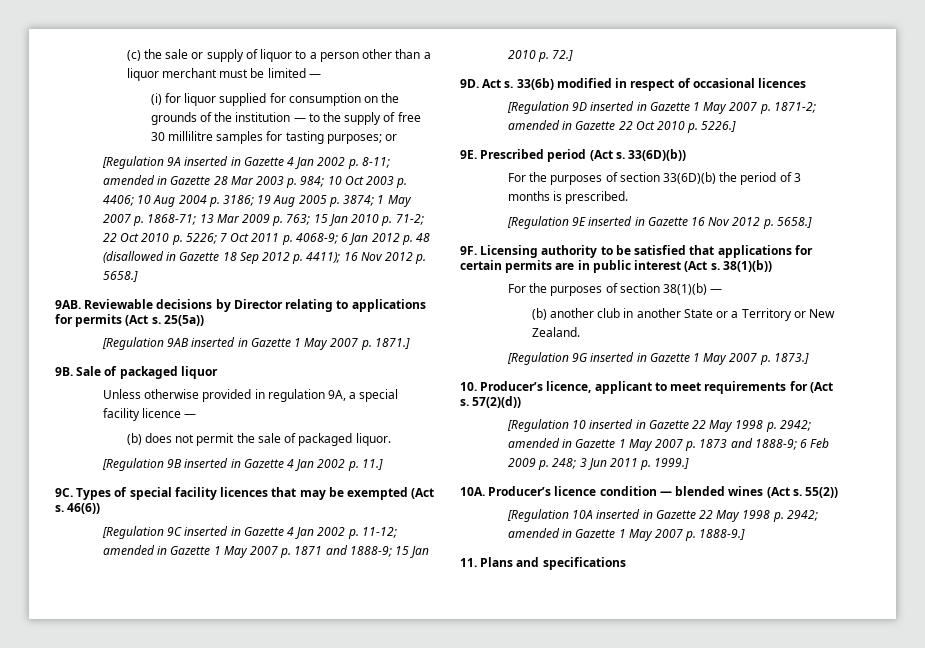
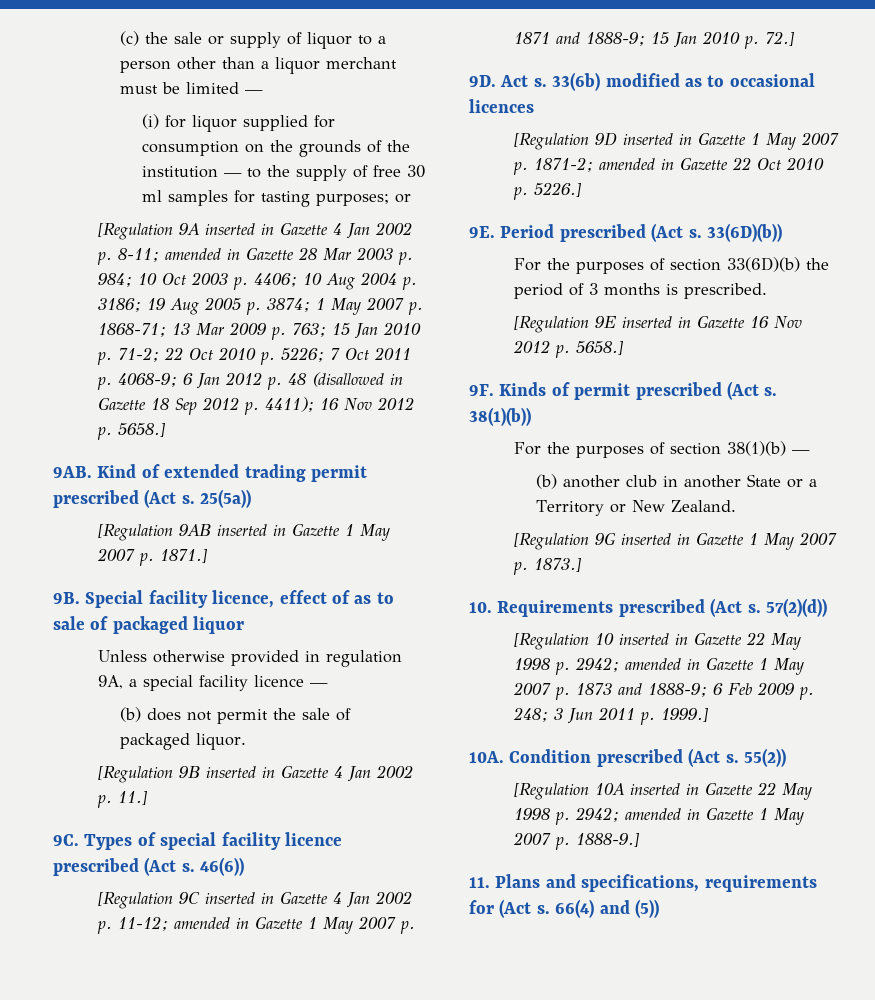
- (i) for liquor supplied for consumption on the grounds of the institution — to the supply of free 30 millilitre samples for tasting purposes; or
+ (i) for liquor supplied for consumption on the grounds of the institution — to the supply of free 30 ml samples for tasting purposes; or
- Reviewable decisions by Director relating to applications for permits (Act s.
+ Kind of extended trading permit prescribed (Act s.
- Sale of packaged liquor
+ Special facility licence, effect of as to sale of packaged liquor
- Types of special facility licences that may be exempted (Act s.
+ Types of special facility licence prescribed (Act s.
- 33(6b) modified in respect of occasional licences
+ 33(6b) modified as to occasional licences
- Prescribed period (Act s.
+ Period prescribed (Act s.
- Licensing authority to be satisfied that applications for certain permits are in public interest (Act s.
+ Kinds of permit prescribed (Act s.
- 10. Producer’s licence, applicant to meet requirements for (Act s.
+ 10. Requirements prescribed (Act s.
- Producer’s licence condition — blended wines (Act s.
+ Condition prescribed (Act s.
- 11. Plans and specifications
+ 11. Plans and specifications, requirements for (Act s. 66(4) and (5))

